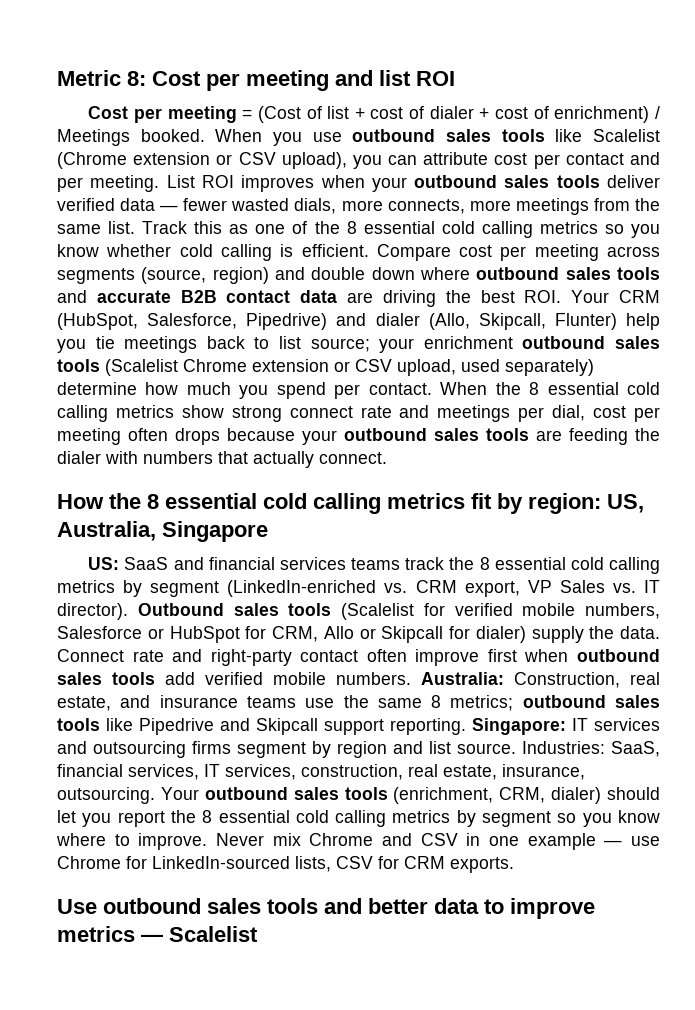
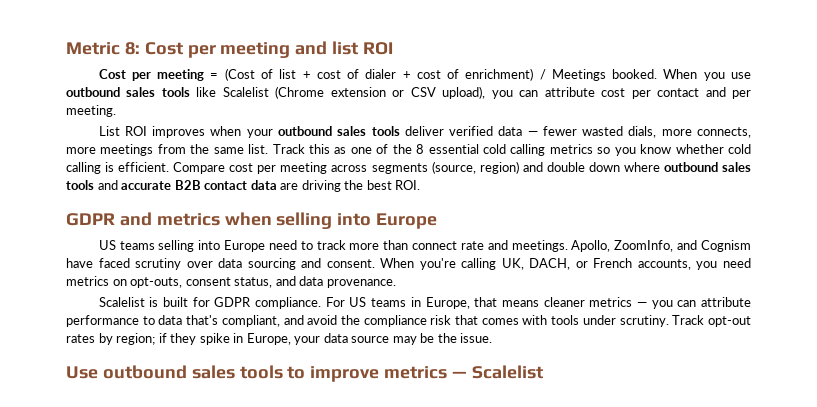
- When you use outbound sales tools like Scalelist (Chrome extension or CSV upload), you can attribute cost per contact and per meeting. List ROI improves when your outbound sales tools deliver verified data — fewer wasted dials, more connects, more meetings from the same list.
+ When you use outbound sales tools like Scalelist (Chrome extension or CSV upload), you can attribute cost per contact and per meeting.
+ List ROI improves when your outbound sales tools deliver verified data — fewer wasted dials, more connects, more meetings from the same list.
- Compare cost per meeting across segments (source, region) and double down where outbound sales tools and accurate B2B contact data are driving the best ROI. Your CRM (HubSpot, Salesforce, Pipedrive) and dialer (Allo, Skipcall, Flunter) help you tie meetings back to list source; your enrichment outbound sales tools (Scalelist Chrome extension or CSV upload, used separately) determine how much you spend per contact. When the 8 essential cold calling metrics show strong connect rate and meetings per dial, cost per meeting often drops because your outbound sales tools are feeding the dialer with numbers that actually connect.
- How the 8 essential cold calling metrics fit by region: US, Australia, Singapore
- US: SaaS and financial services teams track the 8 essential cold calling metrics by segment (LinkedIn-enriched vs. CRM export, VP Sales vs. IT director). Outbound sales tools (Scalelist for verified mobile numbers, Salesforce or HubSpot for CRM, Allo or Skipcall for dialer) supply the data. Connect rate and right-party contact often improve first when outbound sales tools add verified mobile numbers. Australia: Construction, real estate, and insurance teams use the same 8 metrics; outbound sales tools like Pipedrive and Skipcall support reporting. Singapore: IT services and outsourcing firms segment by region and list source. Industries: SaaS, financial services, IT services, construction, real estate, insurance, outsourcing. Your outbound sales tools (enrichment, CRM, dialer) should let you report the 8 essential cold calling metrics by segment so you know where to improve. Never mix Chrome and CSV in one example — use Chrome for LinkedIn-sourced lists, CSV for CRM exports.
+ Compare cost per meeting across segments (source, region) and double down where outbound sales tools and accurate B2B contact data are driving the best ROI.
+ GDPR and metrics when selling into Europe
+ US teams selling into Europe need to track more than connect rate and meetings. Apollo, ZoomInfo, and Cognism have faced scrutiny over data sourcing and consent. When you're calling UK, DACH, or French accounts, you need metrics on opt-outs, consent status, and data provenance.
+ Scalelist is built for GDPR compliance. For US teams in Europe, that means cleaner metrics — you can attribute performance to data that's compliant, and avoid the compliance risk that comes with tools under scrutiny. Track opt-out rates by region; if they spike in Europe, your data source may be the issue.
- Use outbound sales tools and better data to improve metrics — Scalelist
+ Use outbound sales tools to improve metrics — Scalelist

